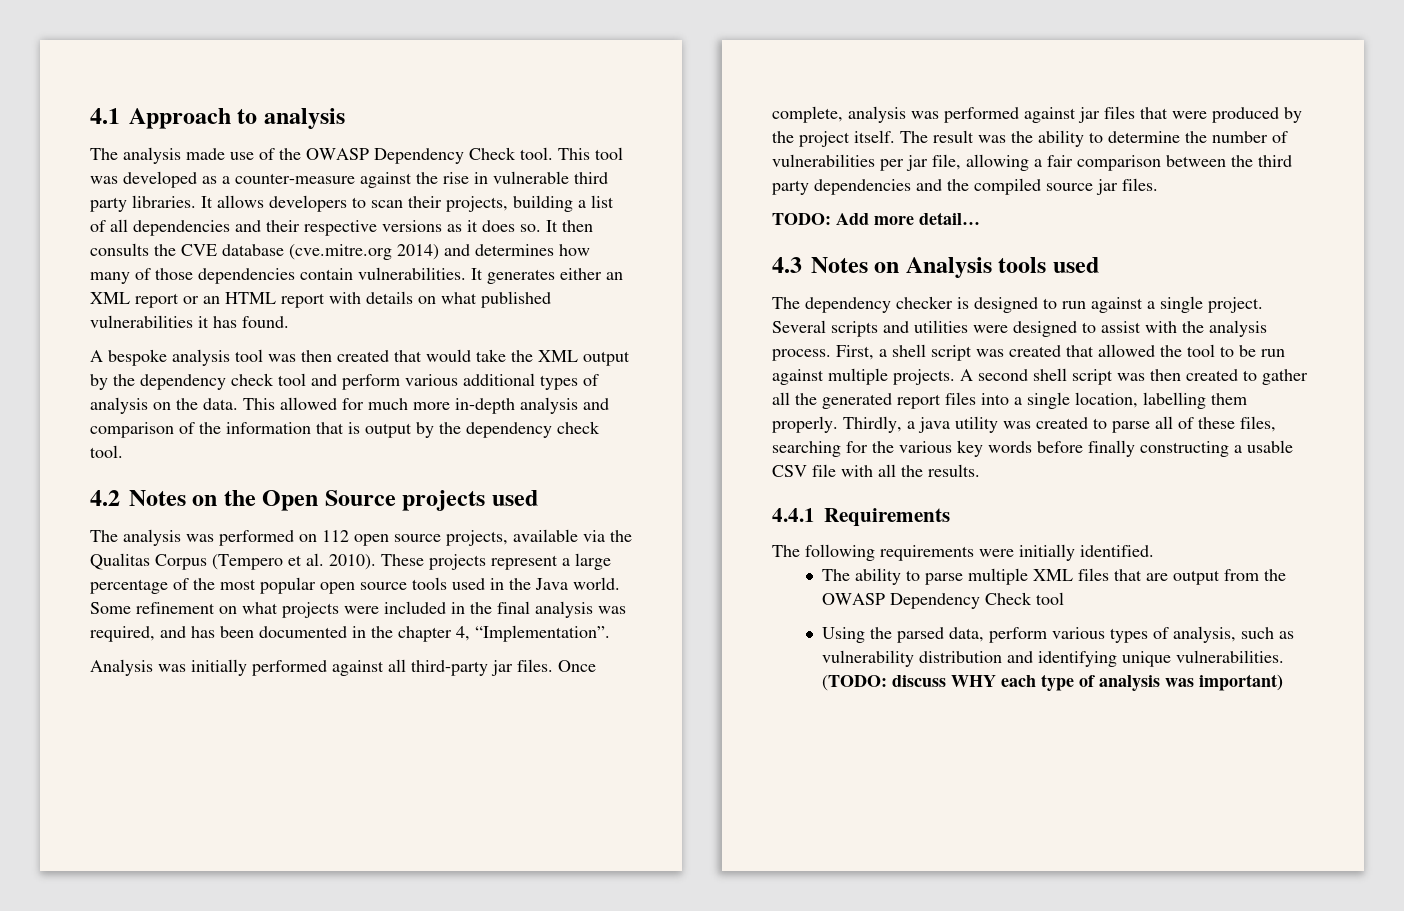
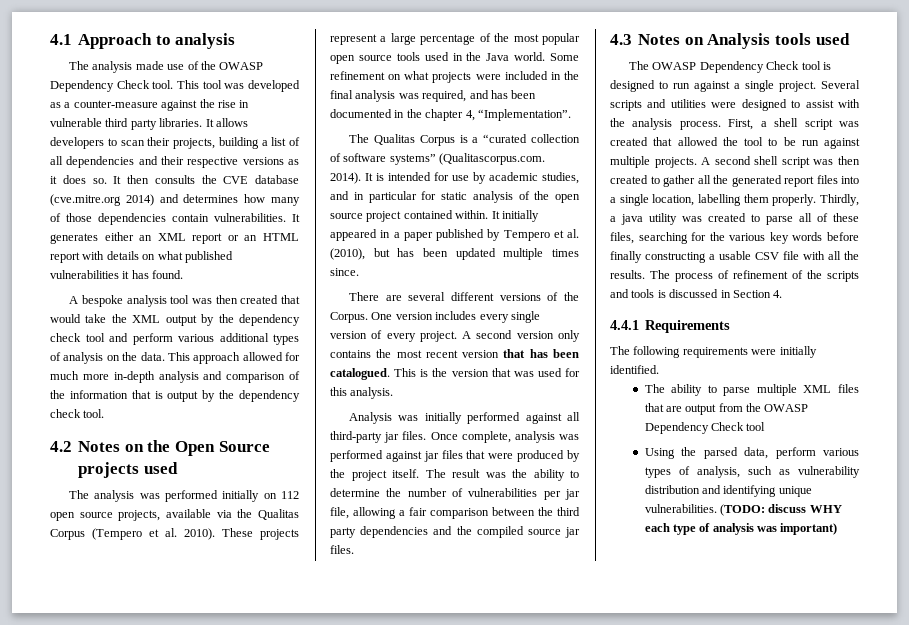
- This allowed for much more in-depth analysis and comparison of the information that is output by the dependency check tool.
+ This approach allowed for much more in-depth analysis and comparison of the information that is output by the dependency check tool.
- The analysis was performed on 112 open source projects, available via the Qualitas Corpus (Tempero et al. 2010).
+ The analysis was performed initially on 112 open source projects, available via the Qualitas Corpus (Tempero et al. 2010).
+ The Qualitas Corpus is a “curated collection of software systems” (Qualitascorpus.com. 2014). It is intended for use by academic studies, and in particular for static analysis of the open source project contained within. It initially appeared in a paper published by Tempero et al. (2010), but has been updated multiple times since.
+ There are several different versions of the Corpus. One version includes every single version of every project. A second version only contains the most recent version that has been catalogued. This is the version that was used for this analysis.
- TODO: Add more detail…
- The dependency checker is designed to run against a single project.
+ The OWASP Dependency Check tool is designed to run against a single project.
+ The process of refinement of the scripts and tools is discussed in Section 4.

